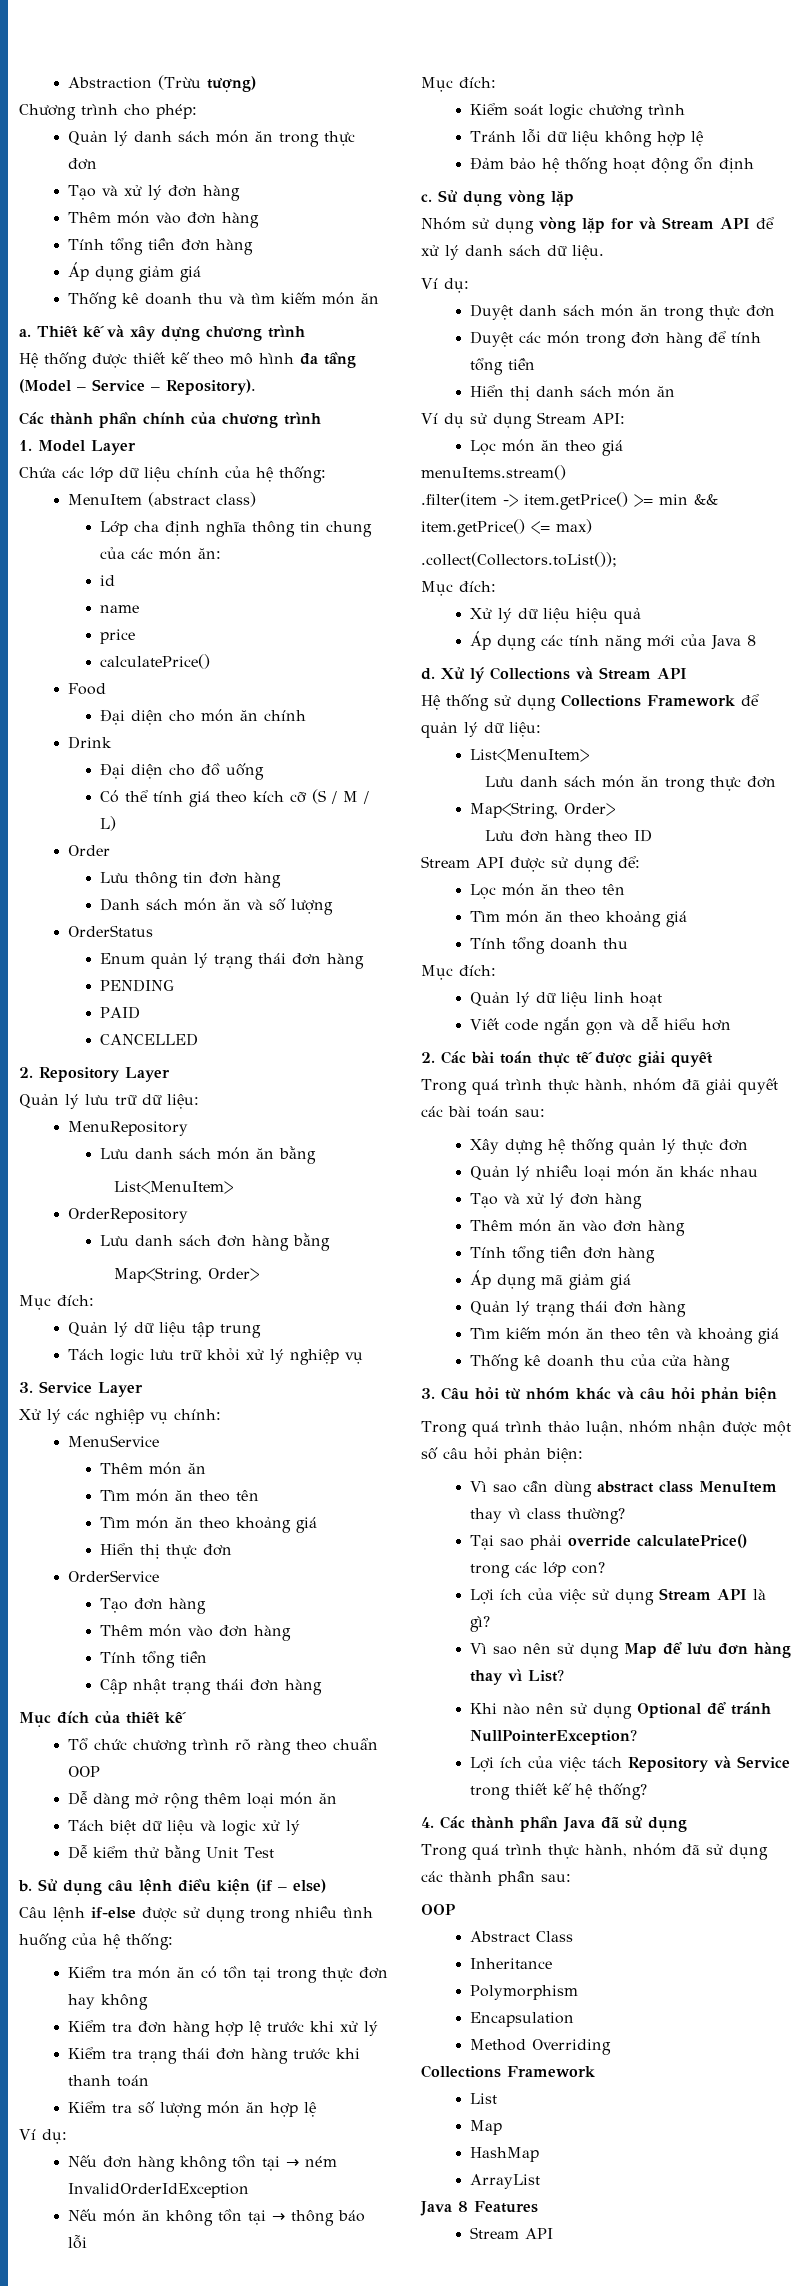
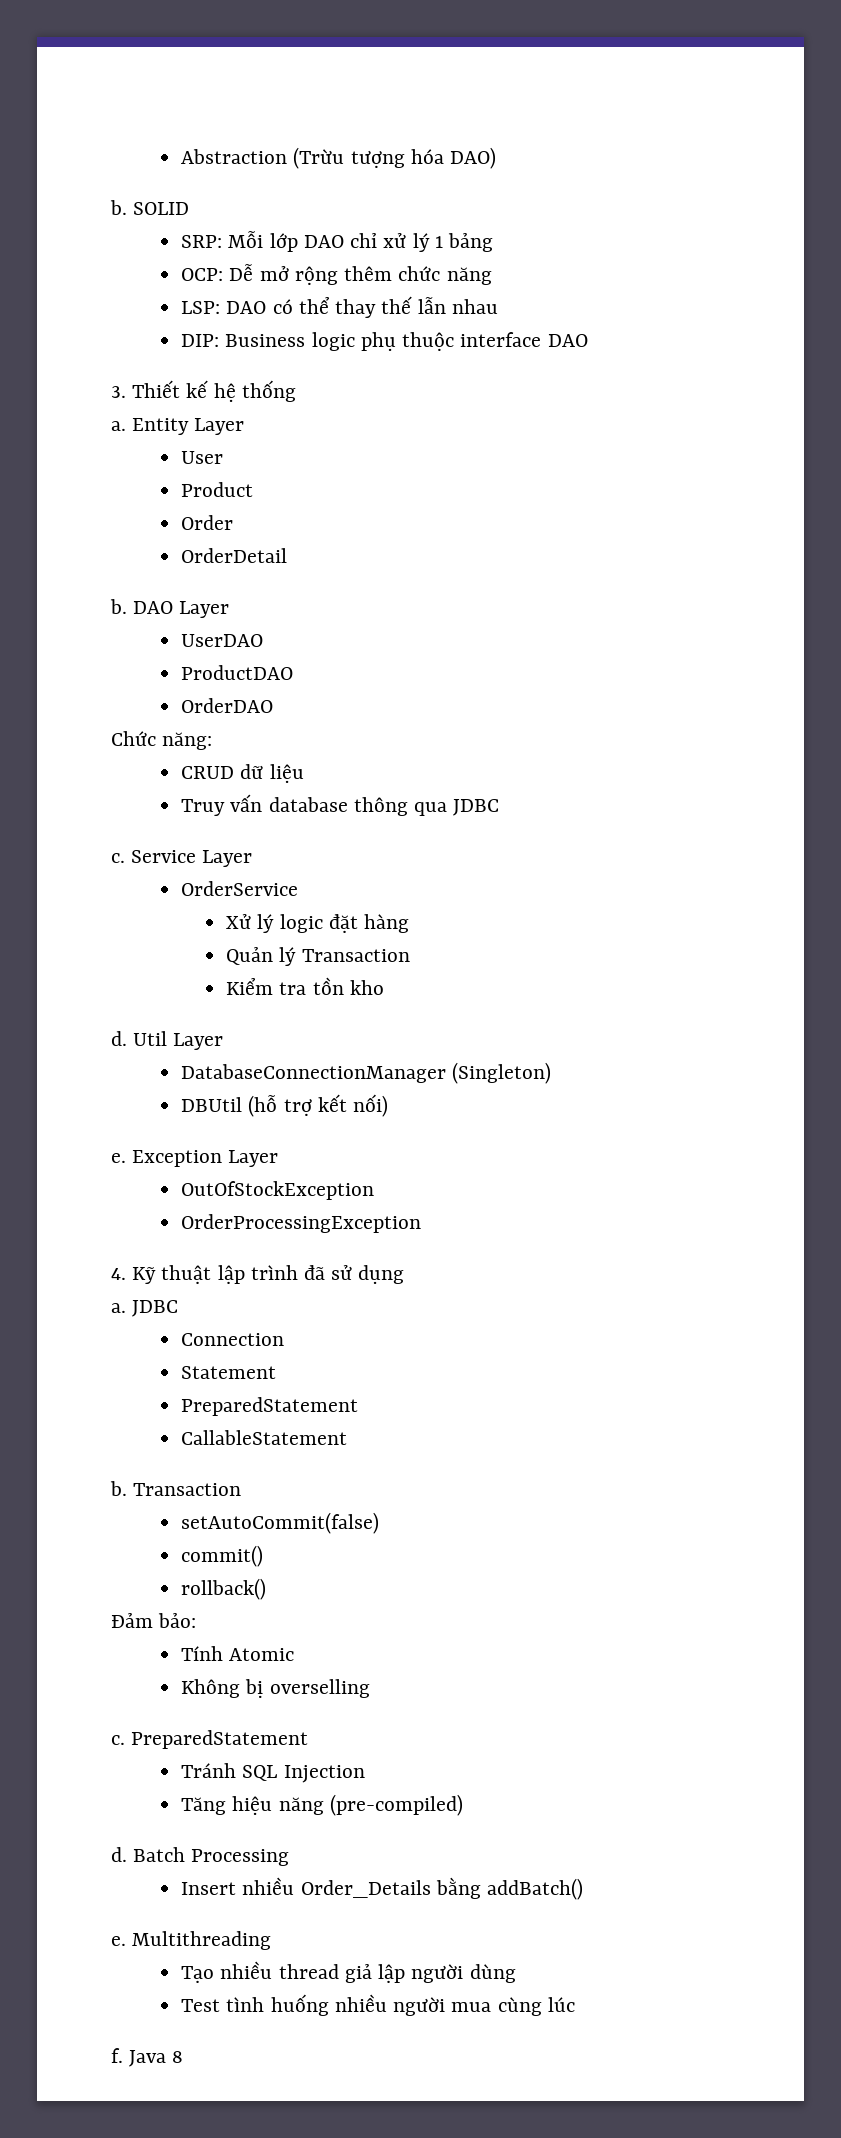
- Abstraction (Trừu tượng)
- Chương trình cho phép:
- Quản lý danh sách món ăn trong thực đơn
- Tạo và xử lý đơn hàng
- Thêm món vào đơn hàng
- Tính tổng tiền đơn hàng
- Áp dụng giảm giá
- Thống kê doanh thu và tìm kiếm món ăn
- a. Thiết kế và xây dựng chương trình
- Hệ thống được thiết kế theo mô hình đa tầng (Model – Service – Repository).
- Các thành phần chính của chương trình
- 1. Model Layer
- Chứa các lớp dữ liệu chính của hệ thống:
- MenuItem (abstract class)
- Lớp cha định nghĩa thông tin chung của các món ăn:
- id
- name
- price
- calculatePrice()
- Food
- Đại diện cho món ăn chính
- Drink
- Đại diện cho đồ uống
- Có thể tính giá theo kích cỡ (S / M / L)
+ Abstraction (Trừu tượng hóa DAO)
+ b. SOLID
+ SRP: Mỗi lớp DAO chỉ xử lý 1 bảng
+ OCP: Dễ mở rộng thêm chức năng
+ LSP: DAO có thể thay thế lẫn nhau
+ DIP: Business logic phụ thuộc interface DAO
+ 3. Thiết kế hệ thống
+ a. Entity Layer
+ User
+ Product
  Order
- Lưu thông tin đơn hàng
- Danh sách món ăn và số lượng
- OrderStatus
- Enum quản lý trạng thái đơn hàng
- PENDING
- PAID
- CANCELLED
- 2. Repository Layer
- Quản lý lưu trữ dữ liệu:
- MenuRepository
- Lưu danh sách món ăn bằng
- List<MenuItem>
- OrderRepository
- Lưu danh sách đơn hàng bằng
- Map<String, Order>
- Mục đích:
- Quản lý dữ liệu tập trung
- Tách logic lưu trữ khỏi xử lý nghiệp vụ
- 3. Service Layer
- Xử lý các nghiệp vụ chính:
- MenuService
- Thêm món ăn
- Tìm món ăn theo tên
- Tìm món ăn theo khoảng giá
- Hiển thị thực đơn
+ OrderDetail
+ b. DAO Layer
+ UserDAO
+ ProductDAO
+ OrderDAO
+ Chức năng:
+ CRUD dữ liệu
+ Truy vấn database thông qua JDBC
+ c. Service Layer
  OrderService
- Tạo đơn hàng
- Thêm món vào đơn hàng
- Tính tổng tiền
- Cập nhật trạng thái đơn hàng
- Mục đích của thiết kế
- Tổ chức chương trình rõ ràng theo chuẩn OOP
- Dễ dàng mở rộng thêm loại món ăn
- Tách biệt dữ liệu và logic xử lý
- Dễ kiểm thử bằng Unit Test
- b. Sử dụng câu lệnh điều kiện (if – else)
- Câu lệnh if-else được sử dụng trong nhiều tình huống của hệ thống:
- Kiểm tra món ăn có tồn tại trong thực đơn hay không
- Kiểm tra đơn hàng hợp lệ trước khi xử lý
- Kiểm tra trạng thái đơn hàng trước khi thanh toán
- Kiểm tra số lượng món ăn hợp lệ
- Ví dụ:
- Nếu đơn hàng không tồn tại → ném InvalidOrderIdException
- Nếu món ăn không tồn tại → thông báo lỗi
- Mục đích:
- Kiểm soát logic chương trình
- Tránh lỗi dữ liệu không hợp lệ
- Đảm bảo hệ thống hoạt động ổn định
- c. Sử dụng vòng lặp
- Nhóm sử dụng vòng lặp for và Stream API để xử lý danh sách dữ liệu.
- Ví dụ:
- Duyệt danh sách món ăn trong thực đơn
- Duyệt các món trong đơn hàng để tính tổng tiền
- Hiển thị danh sách món ăn
- Ví dụ sử dụng Stream API:
- Lọc món ăn theo giá
- menuItems.stream()
- .filter(item -> item.getPrice() >= min && item.getPrice() <= max)
- .collect(Collectors.toList());
- Mục đích:
- Xử lý dữ liệu hiệu quả
- Áp dụng các tính năng mới của Java 8
- d. Xử lý Collections và Stream API
- Hệ thống sử dụng Collections Framework để quản lý dữ liệu:
- List<MenuItem>
- Lưu danh sách món ăn trong thực đơn
- Map<String, Order>
- Lưu đơn hàng theo ID
- Stream API được sử dụng để:
- Lọc món ăn theo tên
- Tìm món ăn theo khoảng giá
- Tính tổng doanh thu
- Mục đích:
- Quản lý dữ liệu linh hoạt
- Viết code ngắn gọn và dễ hiểu hơn
- 2. Các bài toán thực tế được giải quyết
- Trong quá trình thực hành, nhóm đã giải quyết các bài toán sau:
- Xây dựng hệ thống quản lý thực đơn
- Quản lý nhiều loại món ăn khác nhau
- Tạo và xử lý đơn hàng
- Thêm món ăn vào đơn hàng
- Tính tổng tiền đơn hàng
- Áp dụng mã giảm giá
- Quản lý trạng thái đơn hàng
- Tìm kiếm món ăn theo tên và khoảng giá
- Thống kê doanh thu của cửa hàng
- 3. Câu hỏi từ nhóm khác và câu hỏi phản biện
- Trong quá trình thảo luận, nhóm nhận được một số câu hỏi phản biện:
- Vì sao cần dùng abstract class MenuItem thay vì class thường?
- Tại sao phải override calculatePrice() trong các lớp con?
- Lợi ích của việc sử dụng Stream API là gì?
- Vì sao nên sử dụng Map để lưu đơn hàng thay vì List?
- Khi nào nên sử dụng Optional để tránh NullPointerException?
- Lợi ích của việc tách Repository và Service trong thiết kế hệ thống?
- 4. Các thành phần Java đã sử dụng
- Trong quá trình thực hành, nhóm đã sử dụng các thành phần sau:
- OOP
- Abstract Class
- Inheritance
- Polymorphism
- Encapsulation
- Method Overriding
- Collections Framework
- List
- Map
- HashMap
- ArrayList
- Java 8 Features
- Stream API
+ Xử lý logic đặt hàng
+ Quản lý Transaction
+ Kiểm tra tồn kho
+ d. Util Layer
+ DatabaseConnectionManager (Singleton)
+ DBUtil (hỗ trợ kết nối)
+ e. Exception Layer
+ OutOfStockException
+ OrderProcessingException
+ 4. Kỹ thuật lập trình đã sử dụng
+ a. JDBC
+ Connection
+ Statement
+ PreparedStatement
+ CallableStatement
+ b. Transaction
+ setAutoCommit(false)
+ commit()
+ rollback()
+ Đảm bảo:
+ Tính Atomic
+ Không bị overselling
+ c. PreparedStatement
+ Tránh SQL Injection
+ Tăng hiệu năng (pre-compiled)
+ d. Batch Processing
+ Insert nhiều Order_Details bằng addBatch()
+ e. Multithreading
+ Tạo nhiều thread giả lập người dùng
+ Test tình huống nhiều người mua cùng lúc
+ f. Java 8

